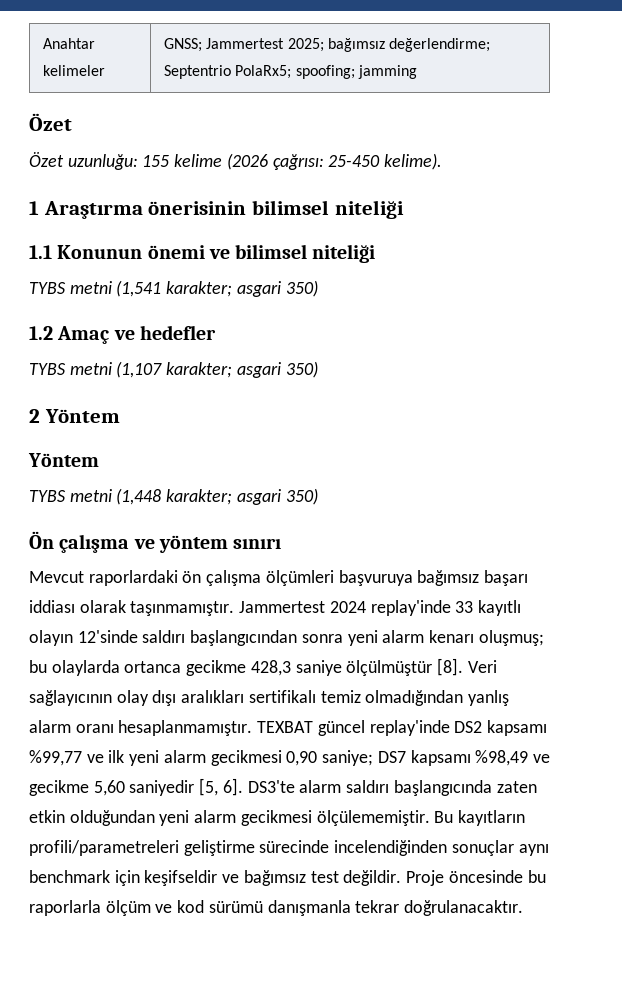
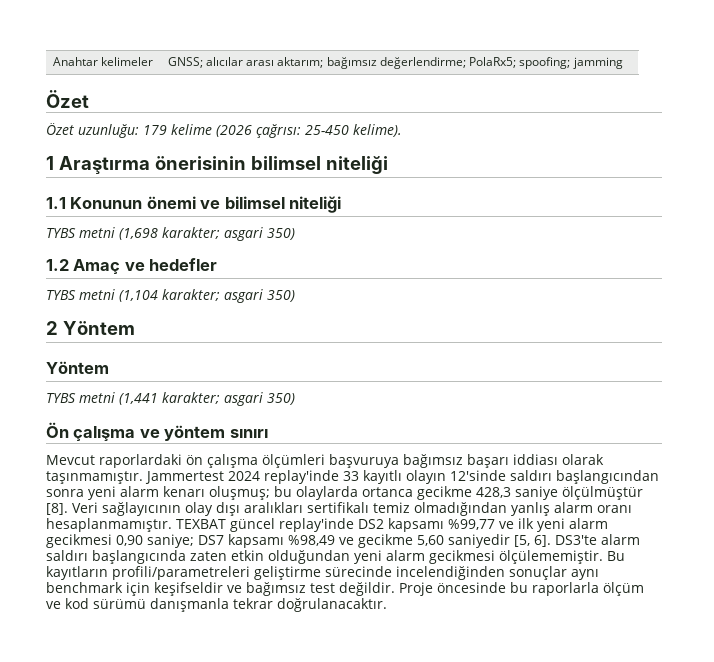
- Anahtar kelimeler | GNSS; Jammertest 2025; bağımsız değerlendirme; Septentrio PolaRx5; spoofing; jamming
+ Anahtar kelimeler | GNSS; alıcılar arası aktarım; bağımsız değerlendirme; PolaRx5; spoofing; jamming
- Özet uzunluğu: 155 kelime (2026 çağrısı: 25-450 kelime).
+ Özet uzunluğu: 179 kelime (2026 çağrısı: 25-450 kelime).
- TYBS metni (1,541 karakter; asgari 350)
+ TYBS metni (1,698 karakter; asgari 350)
- TYBS metni (1,107 karakter; asgari 350)
+ TYBS metni (1,104 karakter; asgari 350)
- TYBS metni (1,448 karakter; asgari 350)
+ TYBS metni (1,441 karakter; asgari 350)

